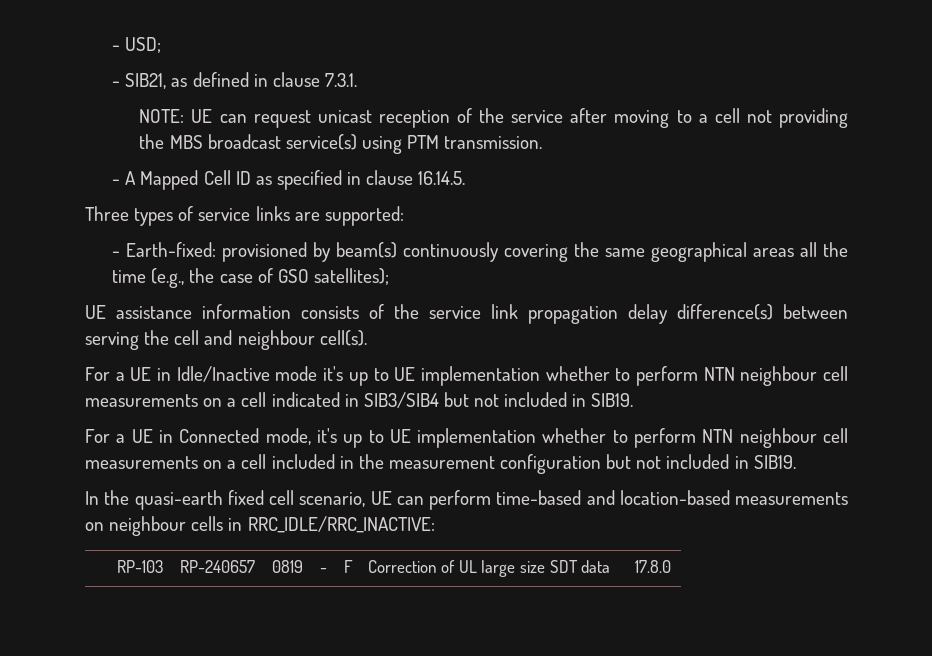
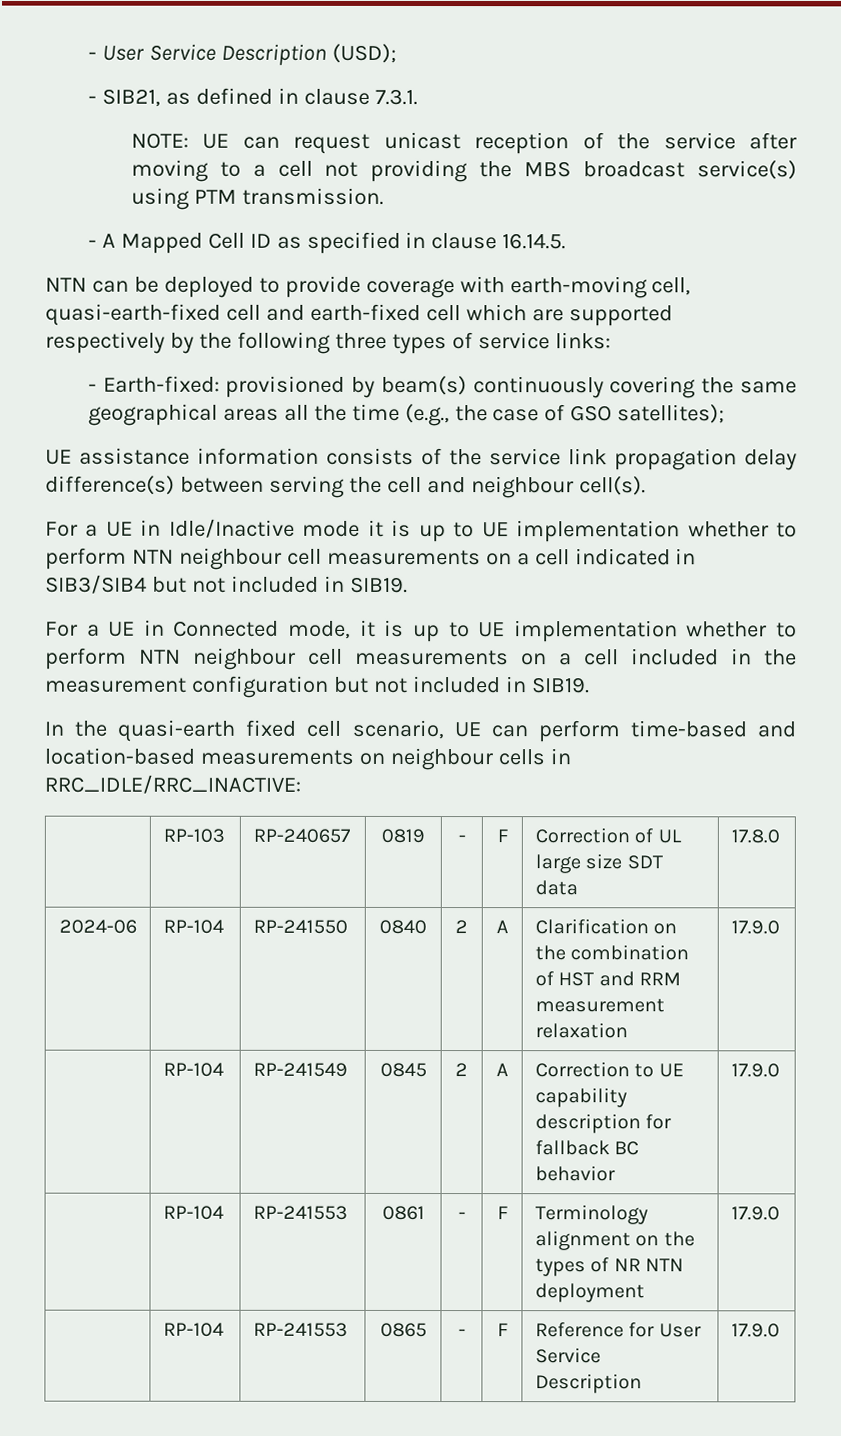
- - USD;
+ - User Service Description (USD);
- Three types of service links are supported:
+ NTN can be deployed to provide coverage with earth-moving cell, quasi-earth-fixed cell and earth-fixed cell which are supported respectively by the following three types of service links:
- For a UE in Idle/Inactive mode it's up to UE implementation whether to perform NTN neighbour cell measurements on a cell indicated in SIB3/SIB4 but not included in SIB19.
+ For a UE in Idle/Inactive mode it is up to UE implementation whether to perform NTN neighbour cell measurements on a cell indicated in SIB3/SIB4 but not included in SIB19.
- For a UE in Connected mode, it's up to UE implementation whether to perform NTN neighbour cell measurements on a cell included in the measurement configuration but not included in SIB19.
+ For a UE in Connected mode, it is up to UE implementation whether to perform NTN neighbour cell measurements on a cell included in the measurement configuration but not included in SIB19.
+ 2024-06 | RP-104 | RP-241550 | 0840 | 2 | A | Clarification on the combination of HST and RRM measurement relaxation | 17.9.0
+ | RP-104 | RP-241549 | 0845 | 2 | A | Correction to UE capability description for fallback BC behavior | 17.9.0
+ | RP-104 | RP-241553 | 0861 | - | F | Terminology alignment on the types of NR NTN deployment | 17.9.0
+ | RP-104 | RP-241553 | 0865 | - | F | Reference for User Service Description | 17.9.0

